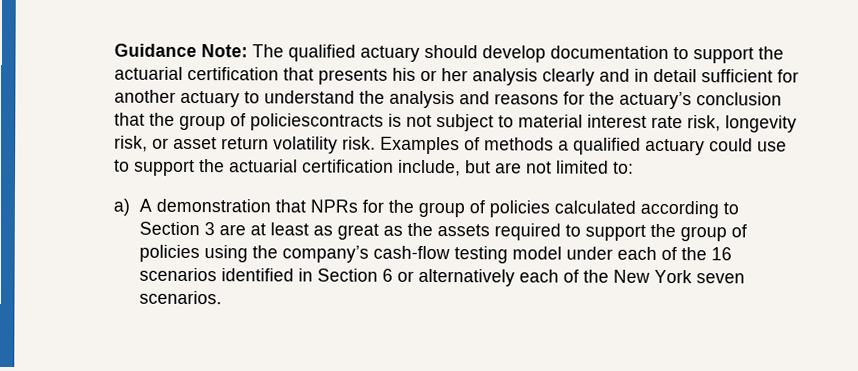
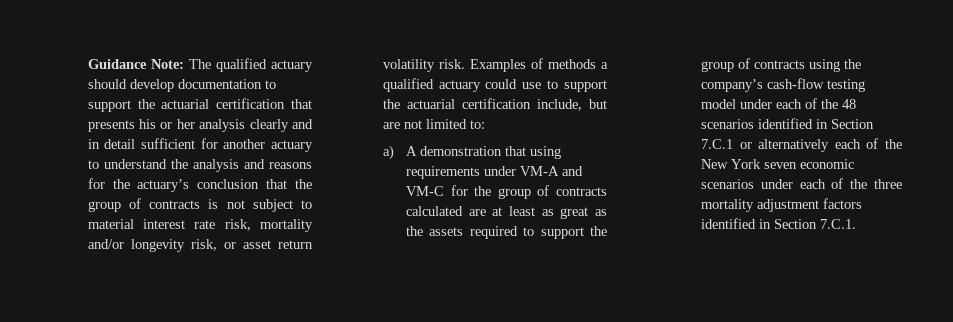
- Guidance Note: The qualified actuary should develop documentation to support the actuarial certification that presents his or her analysis clearly and in detail sufficient for another actuary to understand the analysis and reasons for the actuary’s conclusion that the group of policiescontracts is not subject to material interest rate risk, longevity risk, or asset return volatility risk.
+ Guidance Note: The qualified actuary should develop documentation to support the actuarial certification that presents his or her analysis clearly and in detail sufficient for another actuary to understand the analysis and reasons for the actuary’s conclusion that the group of contracts is not subject to material interest rate risk, mortality and/or longevity risk, or asset return volatility risk.
- a) A demonstration that NPRs for the group of policies calculated according to Section 3 are at least as great as the assets required to support the group of policies using the company’s cash-flow testing model under each of the 16 scenarios identified in Section 6 or alternatively each of the New York seven scenarios.
+ a) A demonstration that using requirements under VM-A and VM-C for the group of contracts calculated are at least as great as the assets required to support the group of contracts using the company’s cash-flow testing model under each of the 48 scenarios identified in Section 7.C.1 or alternatively each of the New York seven economic scenarios under each of the three mortality adjustment factors identified in Section 7.C.1.

